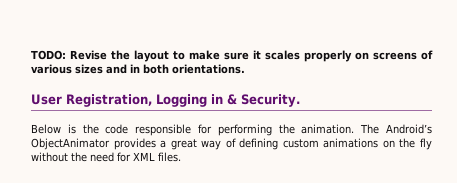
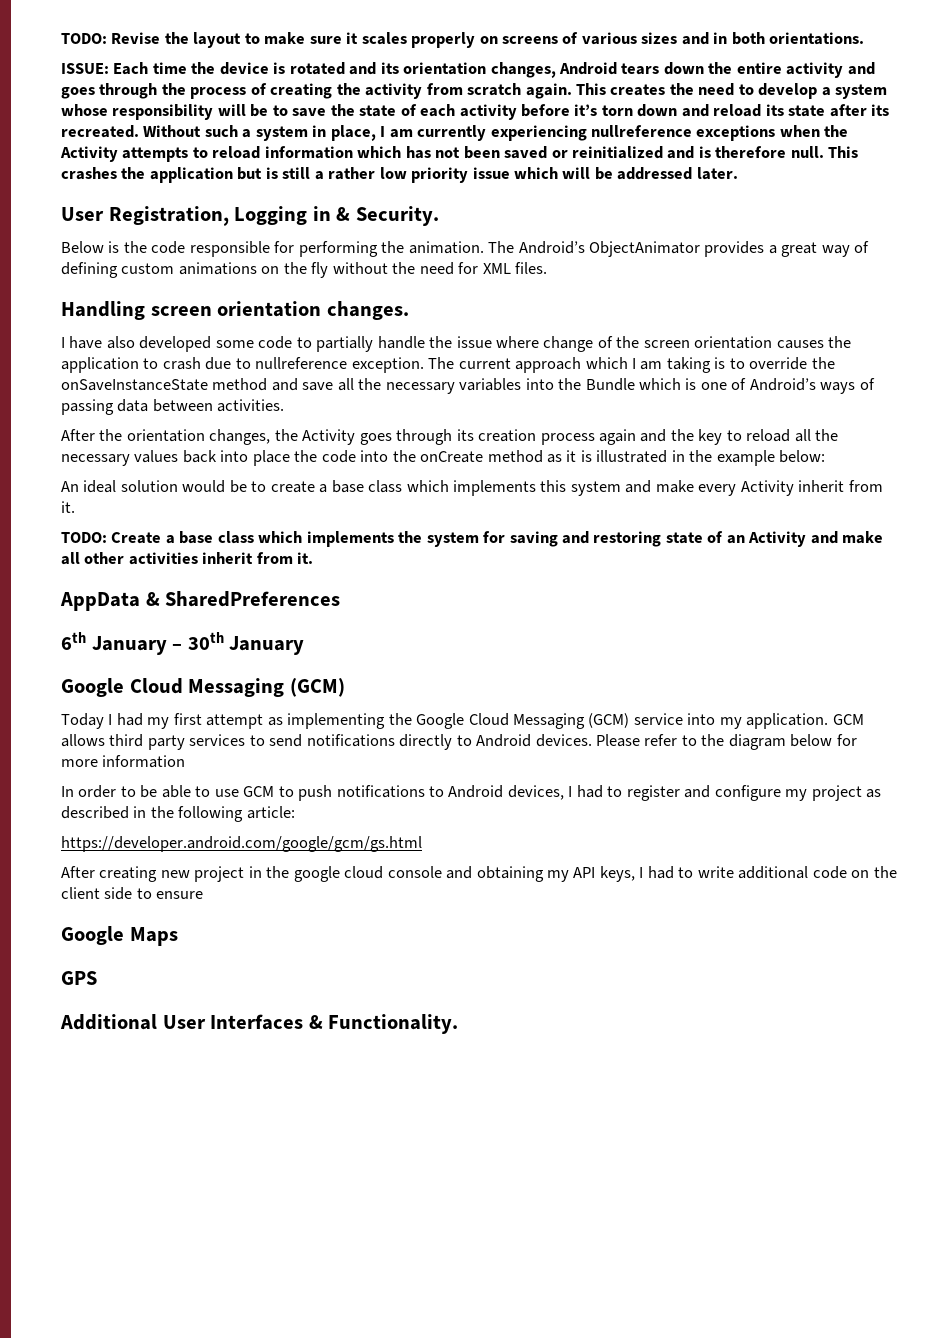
+ ISSUE: Each time the device is rotated and its orientation changes, Android tears down the entire activity and goes through the process of creating the activity from scratch again. This creates the need to develop a system whose responsibility will be to save the state of each activity before it’s torn down and reload its state after its recreated. Without such a system in place, I am currently experiencing nullreference exceptions when the Activity attempts to reload information which has not been saved or reinitialized and is therefore null. This crashes the application but is still a rather low priority issue which will be addressed later.
+ Handling screen orientation changes.
+ I have also developed some code to partially handle the issue where change of the screen orientation causes the application to crash due to nullreference exception. The current approach which I am taking is to override the onSaveInstanceState method and save all the necessary variables into the Bundle which is one of Android’s ways of passing data between activities.
+ After the orientation changes, the Activity goes through its creation process again and the key to reload all the necessary values back into place the code into the onCreate method as it is illustrated in the example below:
+ An ideal solution would be to create a base class which implements this system and make every Activity inherit from it.
+ TODO: Create a base class which implements the system for saving and restoring state of an Activity and make all other activities inherit from it.
+ AppData & SharedPreferences
+ 6th January – 30th January
+ Google Cloud Messaging (GCM)
+ Today I had my first attempt as implementing the Google Cloud Messaging (GCM) service into my application. GCM allows third party services to send notifications directly to Android devices. Please refer to the diagram below for more information
+ In order to be able to use GCM to push notifications to Android devices, I had to register and configure my project as described in the following article:
+ https://developer.android.com/google/gcm/gs.html
+ After creating new project in the google cloud console and obtaining my API keys, I had to write additional code on the client side to ensure
+ Google Maps
+ GPS
+ Additional User Interfaces & Functionality.

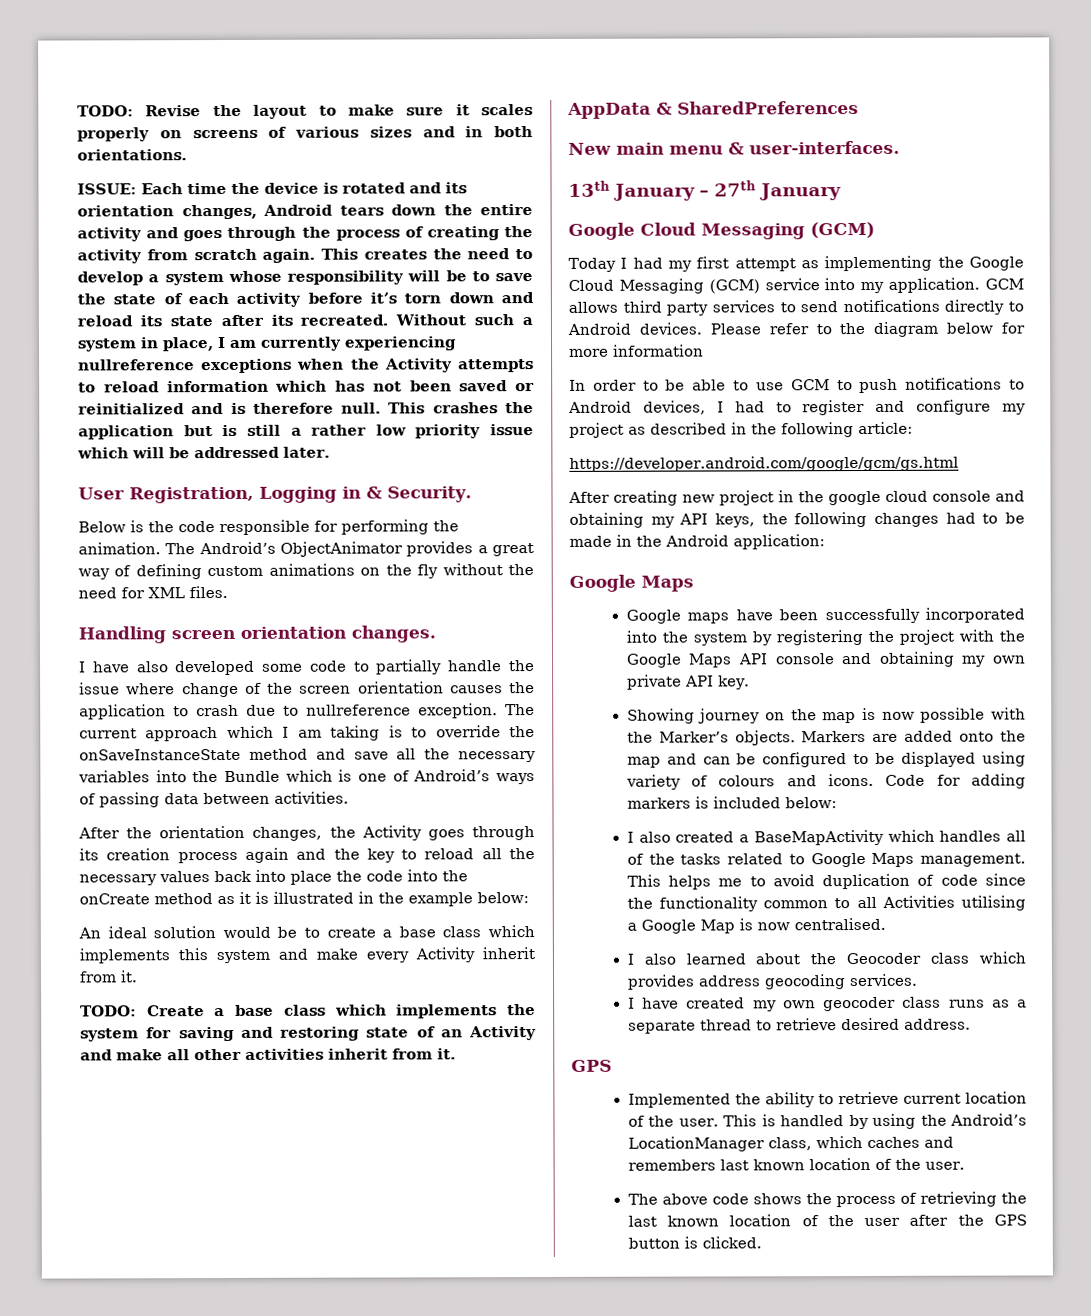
- 6th January – 30th January
+ New main menu & user-interfaces.
+ 13th January – 27th January
- After creating new project in the google cloud console and obtaining my API keys, I had to write additional code on the client side to ensure
+ After creating new project in the google cloud console and obtaining my API keys, the following changes had to be made in the Android application:
  Google Maps
+ Google maps have been successfully incorporated into the system by registering the project with the Google Maps API console and obtaining my own private API key.
+ Showing journey on the map is now possible with the Marker’s objects. Markers are added onto the map and can be configured to be displayed using variety of colours and icons. Code for adding markers is included below:
+ I also created a BaseMapActivity which handles all of the tasks related to Google Maps management. This helps me to avoid duplication of code since the functionality common to all Activities utilising a Google Map is now centralised.
+ I also learned about the Geocoder class which provides address geocoding services.
+ I have created my own geocoder class runs as a separate thread to retrieve desired address.
  GPS
- Additional User Interfaces & Functionality.
+ Implemented the ability to retrieve current location of the user. This is handled by using the Android’s LocationManager class, which caches and remembers last known location of the user.
+ The above code shows the process of retrieving the last known location of the user after the GPS button is clicked.

